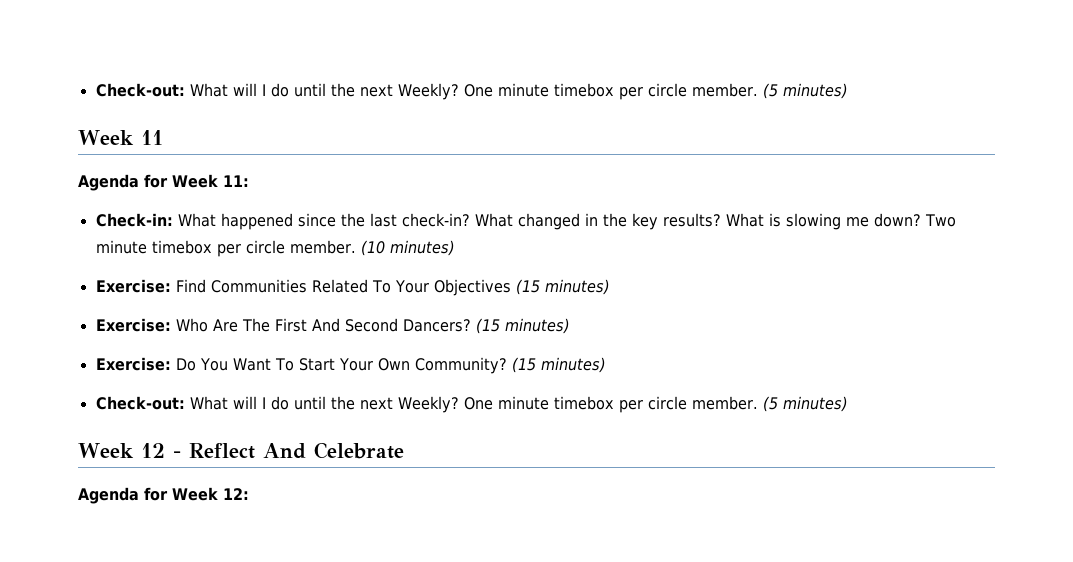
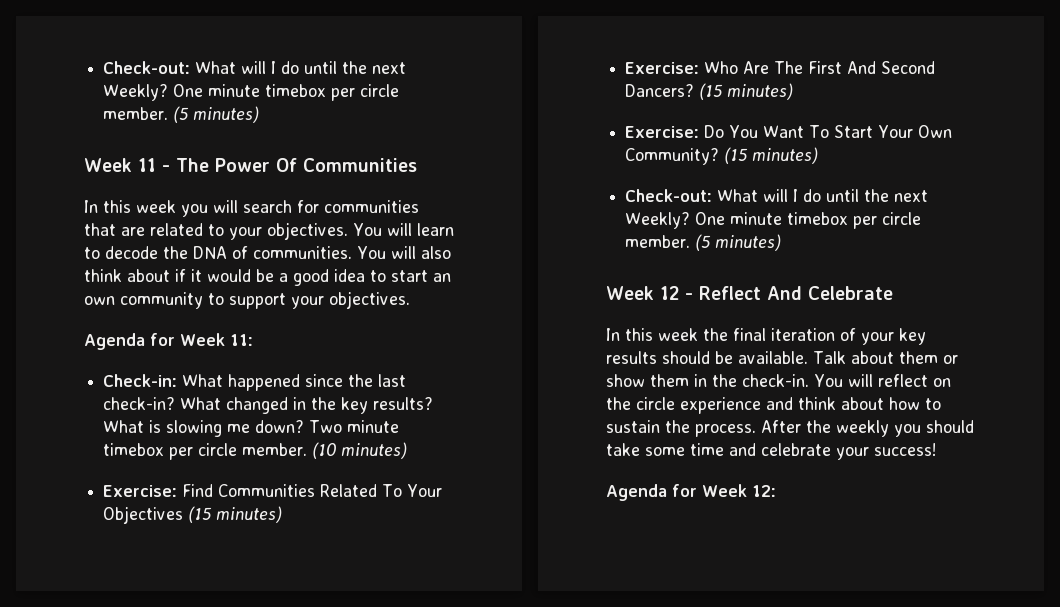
- Week 11
+ Week 11 - The Power Of Communities
+ In this week you will search for communities that are related to your objectives. You will learn to decode the DNA of communities. You will also think about if it would be a good idea to start an own community to support your objectives.
+ In this week the final iteration of your key results should be available. Talk about them or show them in the check-in. You will reflect on the circle experience and think about how to sustain the process. After the weekly you should take some time and celebrate your success!

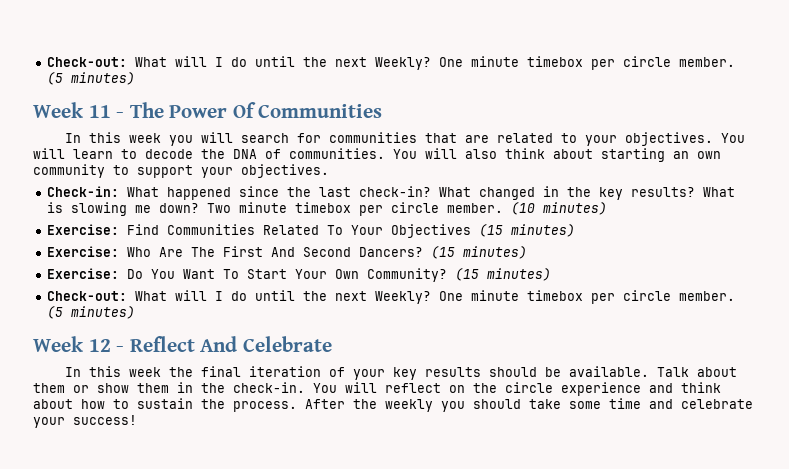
- You will also think about if it would be a good idea to start an own community to support your objectives.
+ You will also think about starting an own community to support your objectives.
- Agenda for Week 11:
- Agenda for Week 12:

